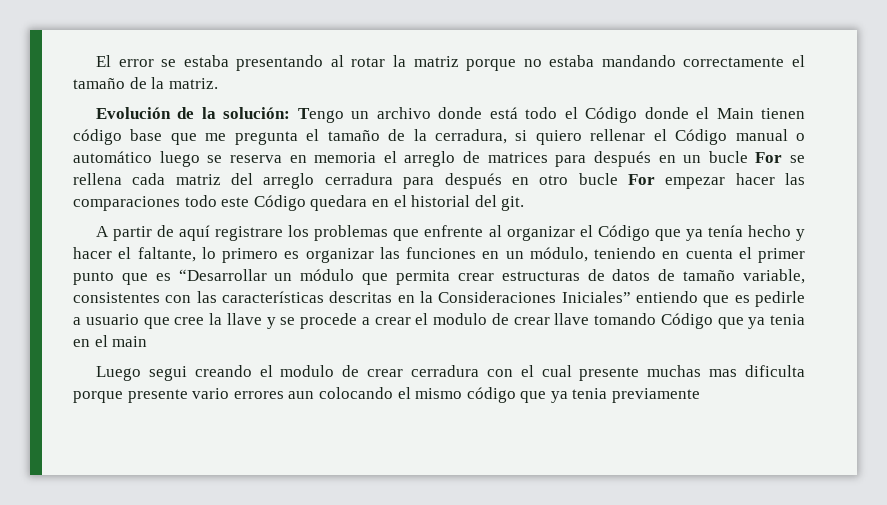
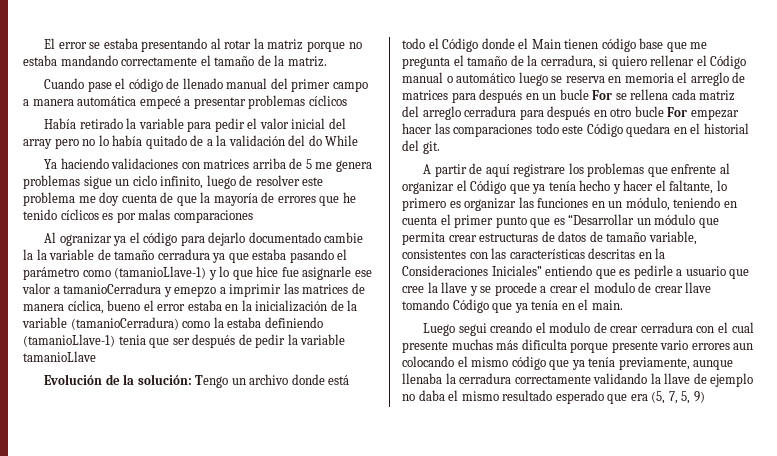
+ Cuando pase el código de llenado manual del primer campo a manera automática empecé a presentar problemas cíclicos
+ Había retirado la variable para pedir el valor inicial del array pero no lo había quitado de a la validación del do While
+ Ya haciendo validaciones con matrices arriba de 5 me genera problemas sigue un ciclo infinito, luego de resolver este problema me doy cuenta de que la mayoría de errores que he tenido cíclicos es por malas comparaciones
+ Al ogranizar ya el código para dejarlo documentado cambie la la variable de tamaño cerradura ya que estaba pasando el parámetro como (tamanioLlave-1) y lo que hice fue asignarle ese valor a tamanioCerradura y emepzo a imprimir las matrices de manera cíclica, bueno el error estaba en la inicialización de la variable (tamanioCerradura) como la estaba definiendo (tamanioLlave-1) tenia que ser después de pedir la variable tamanioLlave
- A partir de aquí registrare los problemas que enfrente al organizar el Código que ya tenía hecho y hacer el faltante, lo primero es organizar las funciones en un módulo, teniendo en cuenta el primer punto que es “Desarrollar un módulo que permita crear estructuras de datos de tamaño variable, consistentes con las características descritas en la Consideraciones Iniciales” entiendo que es pedirle a usuario que cree la llave y se procede a crear el modulo de crear llave tomando Código que ya tenia en el main
+ A partir de aquí registrare los problemas que enfrente al organizar el Código que ya tenía hecho y hacer el faltante, lo primero es organizar las funciones en un módulo, teniendo en cuenta el primer punto que es “Desarrollar un módulo que permita crear estructuras de datos de tamaño variable, consistentes con las características descritas en la Consideraciones Iniciales” entiendo que es pedirle a usuario que cree la llave y se procede a crear el modulo de crear llave tomando Código que ya tenía en el main.
- Luego segui creando el modulo de crear cerradura con el cual presente muchas mas dificulta porque presente vario errores aun colocando el mismo código que ya tenia previamente
+ Luego segui creando el modulo de crear cerradura con el cual presente muchas más dificulta porque presente vario errores aun colocando el mismo código que ya tenía previamente, aunque llenaba la cerradura correctamente validando la llave de ejemplo no daba el mismo resultado esperado que era (5, 7, 5, 9)

